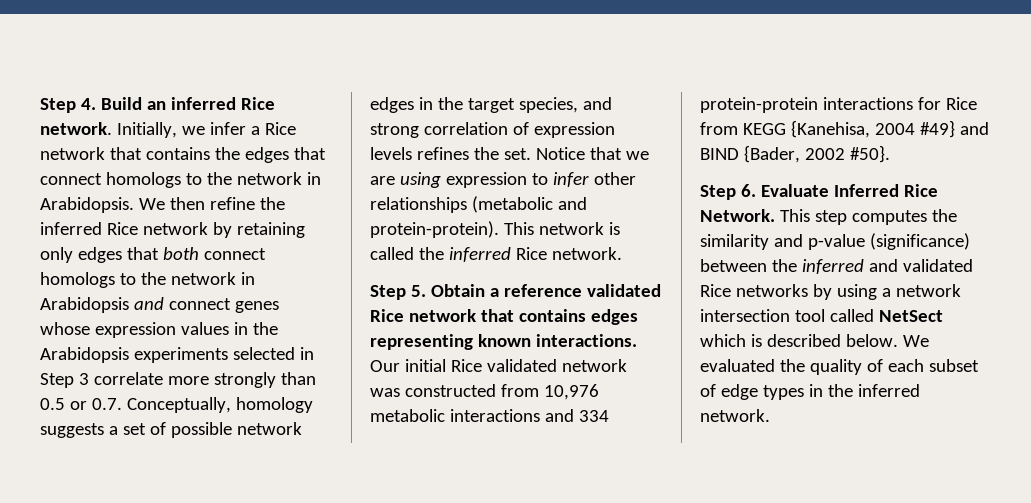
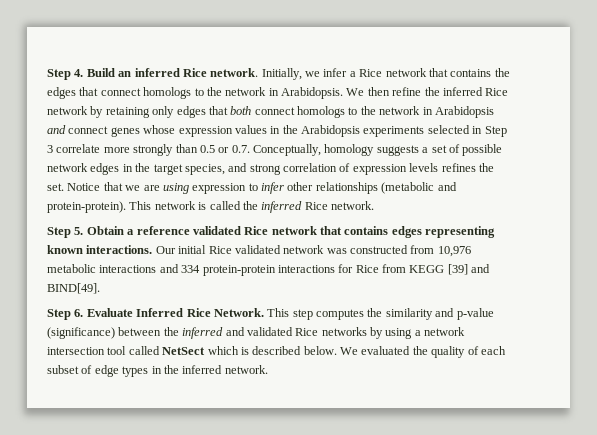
- Our initial Rice validated network was constructed from 10,976 metabolic interactions and 334 protein-protein interactions for Rice from KEGG {Kanehisa, 2004 #49} and BIND {Bader, 2002 #50}.
+ Our initial Rice validated network was constructed from 10,976 metabolic interactions and 334 protein-protein interactions for Rice from KEGG [39] and BIND[49].

